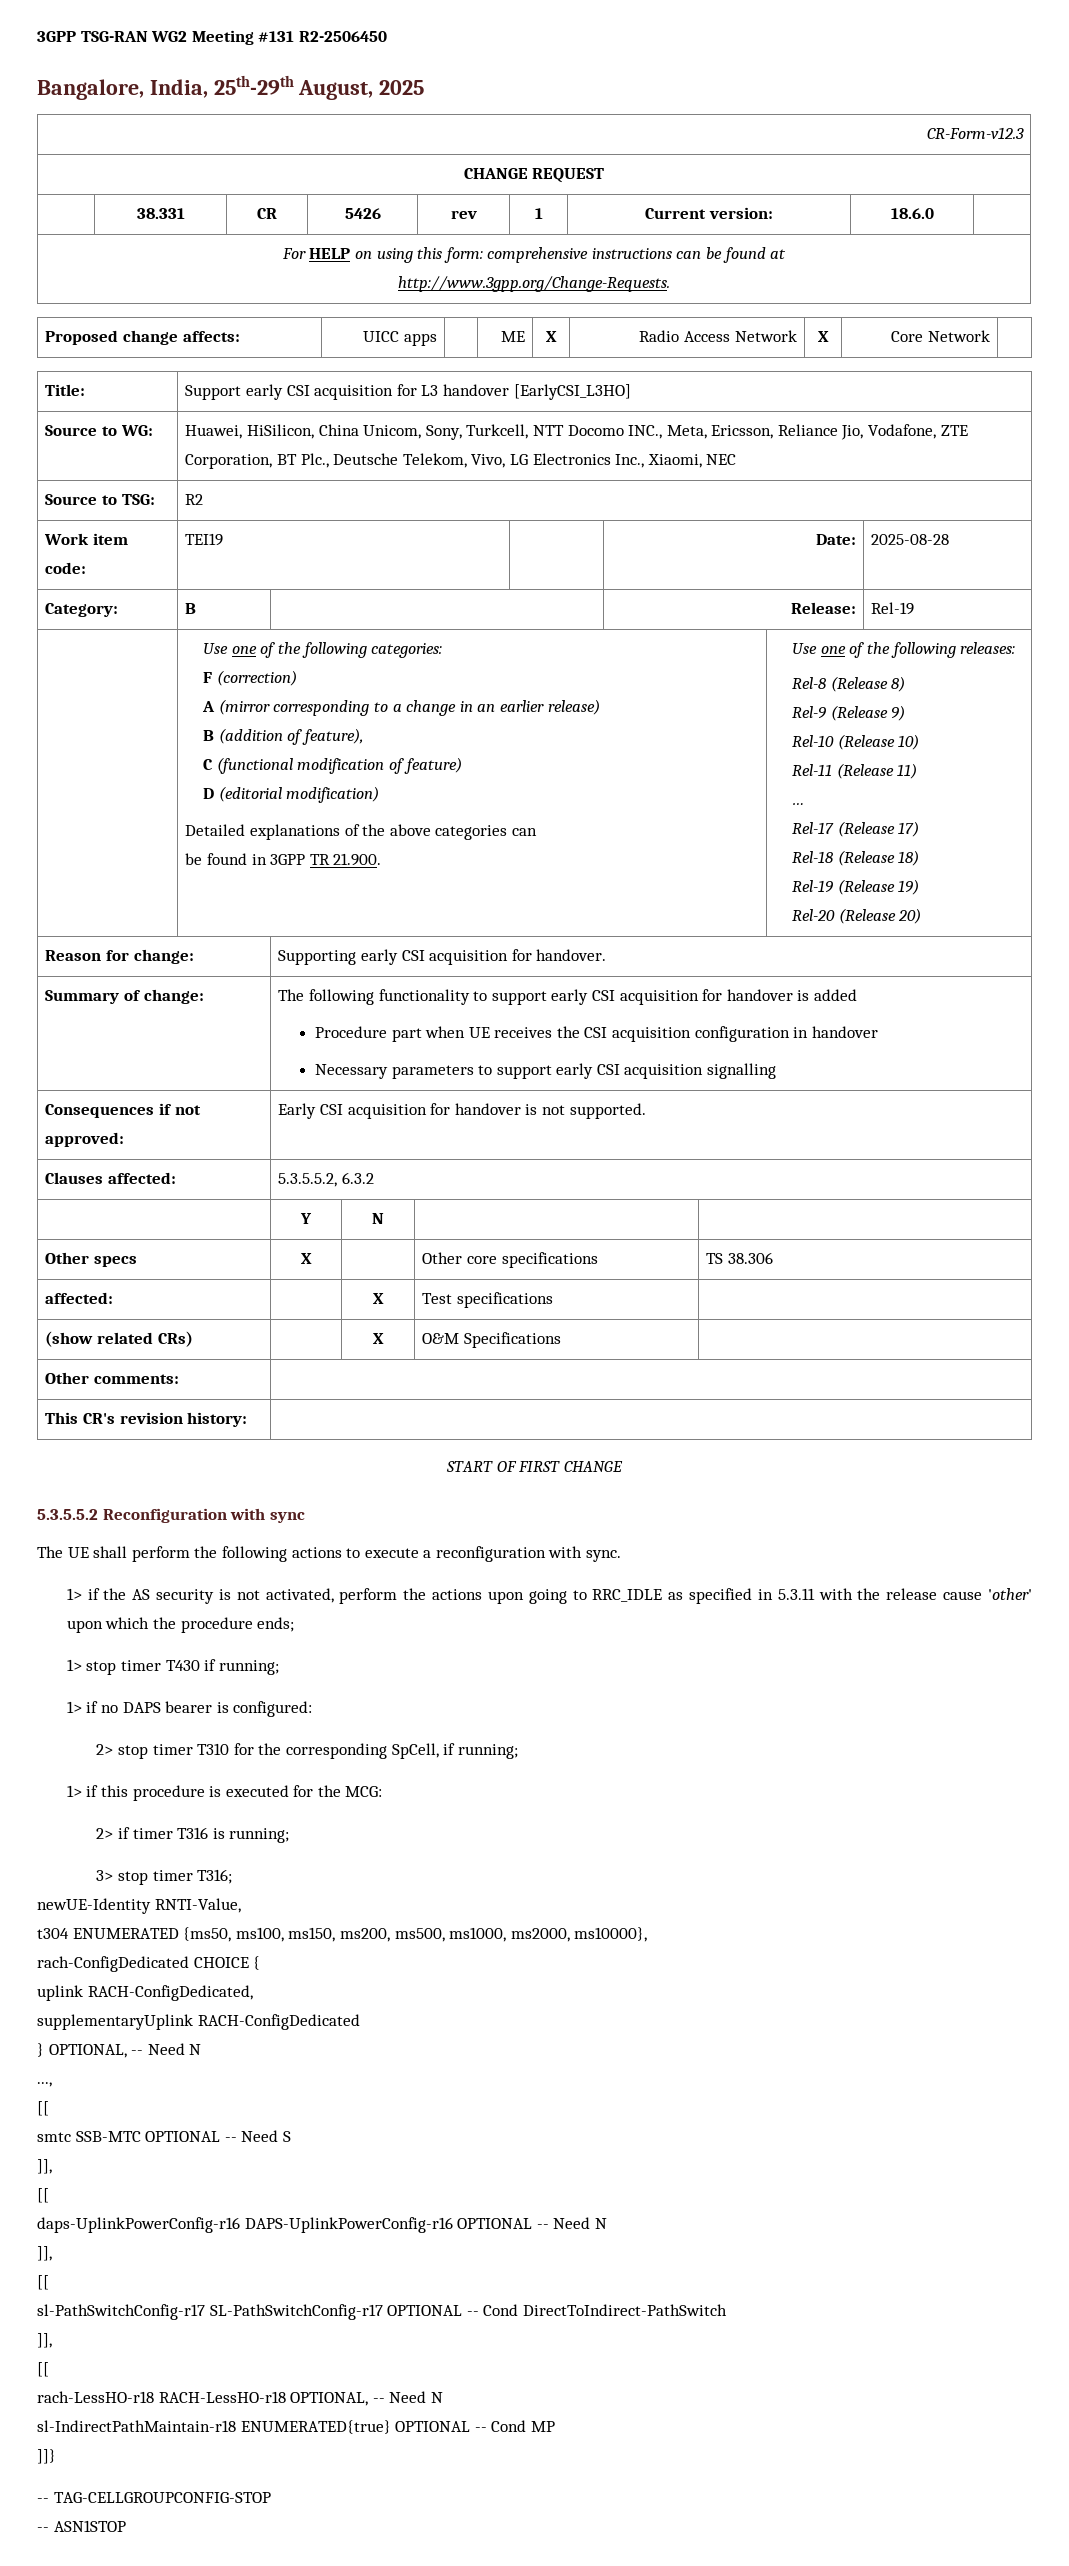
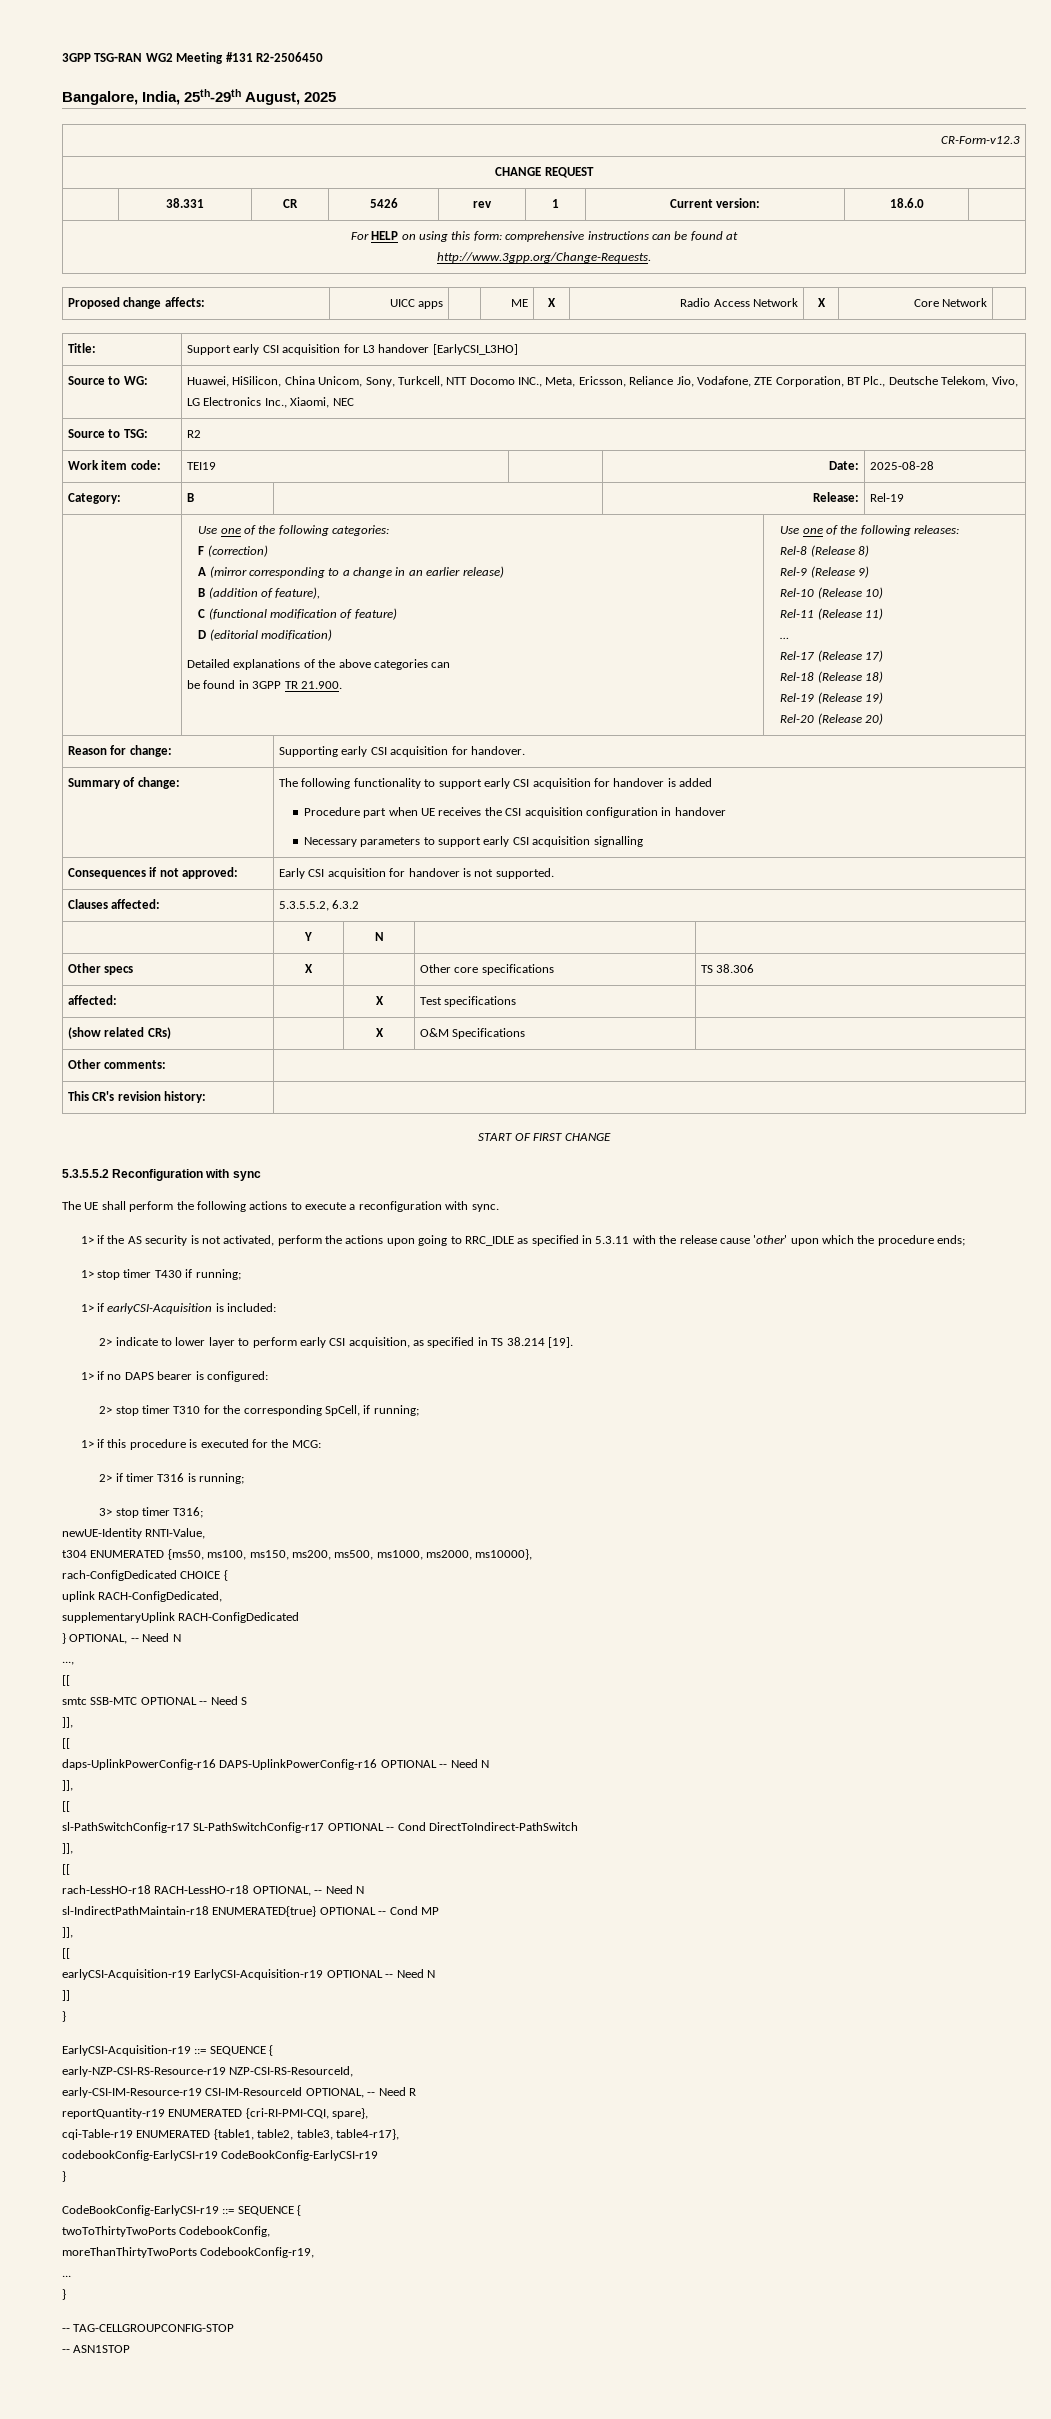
+ 1> if earlyCSI-Acquisition is included:
+ 2> indicate to lower layer to perform early CSI acquisition, as specified in TS 38.214 [19].
  sl-IndirectPathMaintain-r18 ENUMERATED{true} OPTIONAL -- Cond MP
- ]]}
+ ]],
+ [[
+ earlyCSI-Acquisition-r19 EarlyCSI-Acquisition-r19 OPTIONAL -- Need N
+ ]]
+ }
+ EarlyCSI-Acquisition-r19 ::= SEQUENCE {
+ early-NZP-CSI-RS-Resource-r19 NZP-CSI-RS-ResourceId,
+ early-CSI-IM-Resource-r19 CSI-IM-ResourceId OPTIONAL, -- Need R
+ reportQuantity-r19 ENUMERATED {cri-RI-PMI-CQI, spare},
+ cqi-Table-r19 ENUMERATED {table1, table2, table3, table4-r17},
+ codebookConfig-EarlyCSI-r19 CodeBookConfig-EarlyCSI-r19
+ }
+ CodeBookConfig-EarlyCSI-r19 ::= SEQUENCE {
+ twoToThirtyTwoPorts CodebookConfig,
+ moreThanThirtyTwoPorts CodebookConfig-r19,
+ ...
+ }

